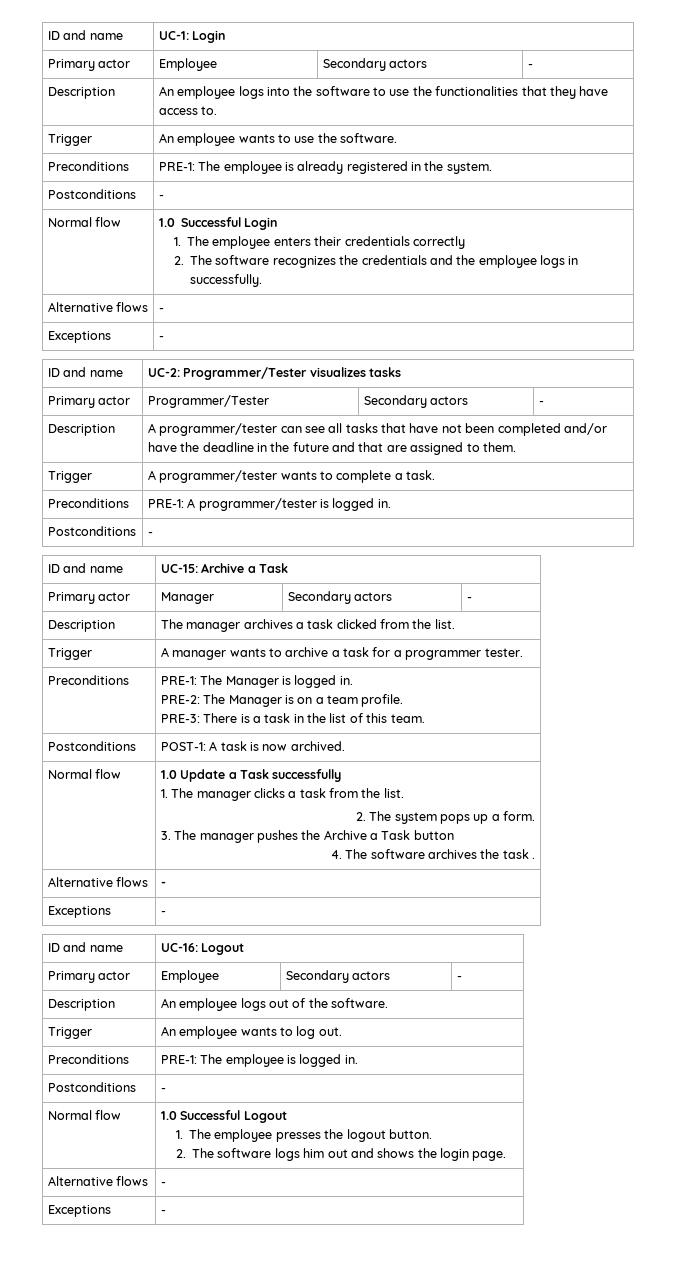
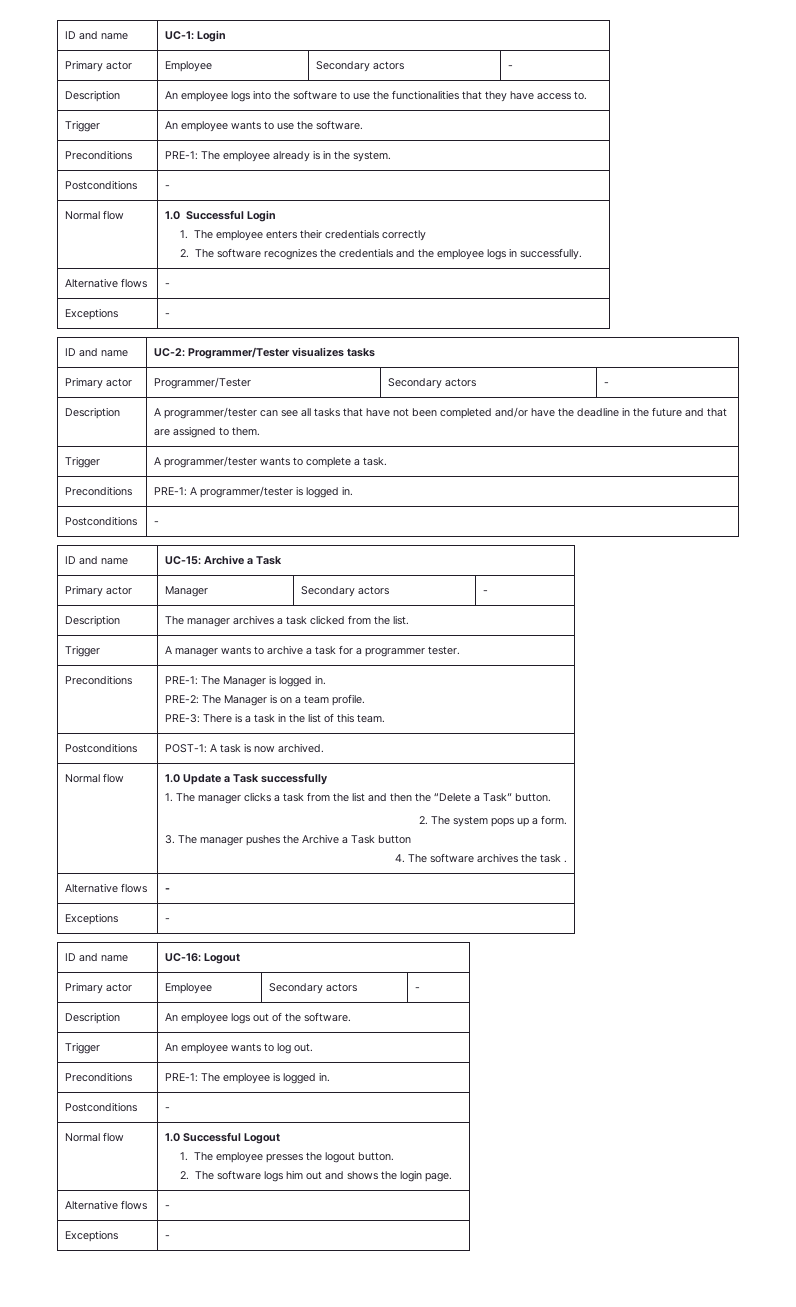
- Preconditions | PRE-1: The employee is already registered in the system.
+ Preconditions | PRE-1: The employee already is in the system.
- 1. The manager clicks a task from the list.
+ 1. The manager clicks a task from the list and then the “Delete a Task” button.

